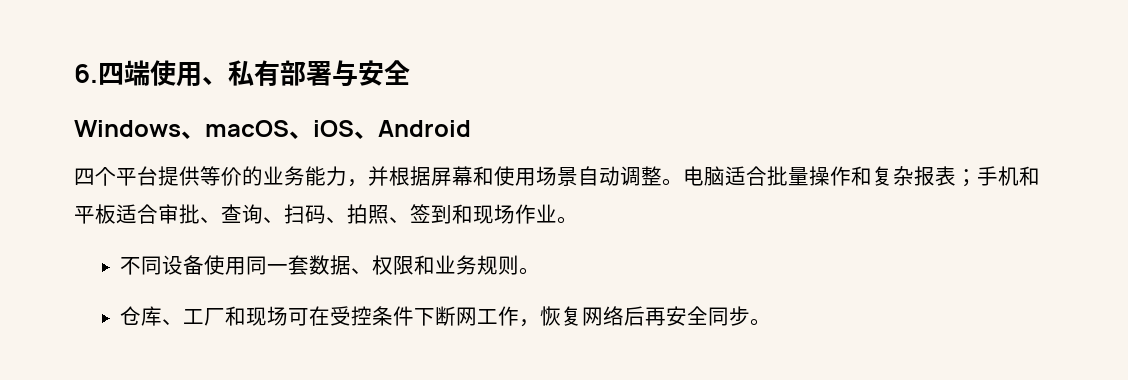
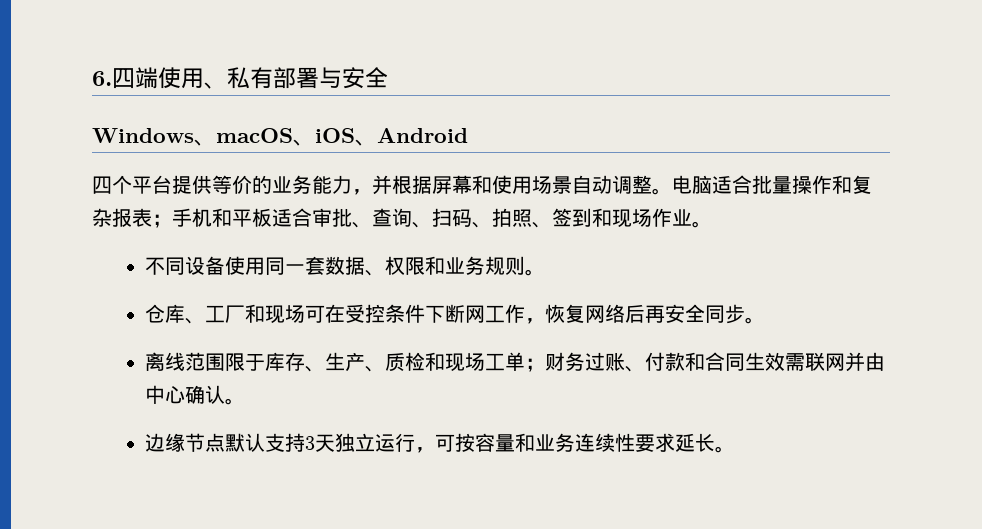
+ 离线范围限于库存、生产、质检和现场工单；财务过账、付款和合同生效需联网并由中心确认。
+ 边缘节点默认支持3天独立运行，可按容量和业务连续性要求延长。

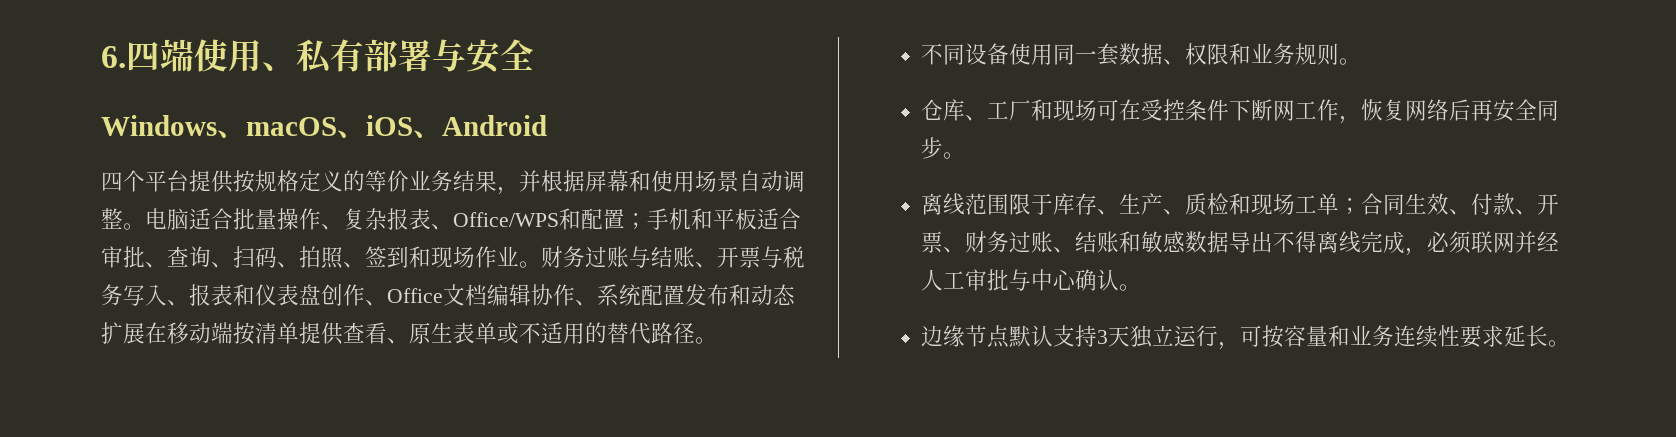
- 四个平台提供等价的业务能力，并根据屏幕和使用场景自动调整。
+ 四个平台提供按规格定义的等价业务结果，并根据屏幕和使用场景自动调整。
- 电脑适合批量操作和复杂报表；手机和平板适合审批、查询、扫码、拍照、签到和现场作业。
+ 电脑适合批量操作、复杂报表、Office/WPS和配置；手机和平板适合审批、查询、扫码、拍照、签到和现场作业。财务过账与结账、开票与税务写入、报表和仪表盘创作、Office文档编辑协作、系统配置发布和动态扩展在移动端按清单提供查看、原生表单或不适用的替代路径。
- 离线范围限于库存、生产、质检和现场工单；财务过账、付款和合同生效需联网并由中心确认。
+ 离线范围限于库存、生产、质检和现场工单；合同生效、付款、开票、财务过账、结账和敏感数据导出不得离线完成，必须联网并经人工审批与中心确认。

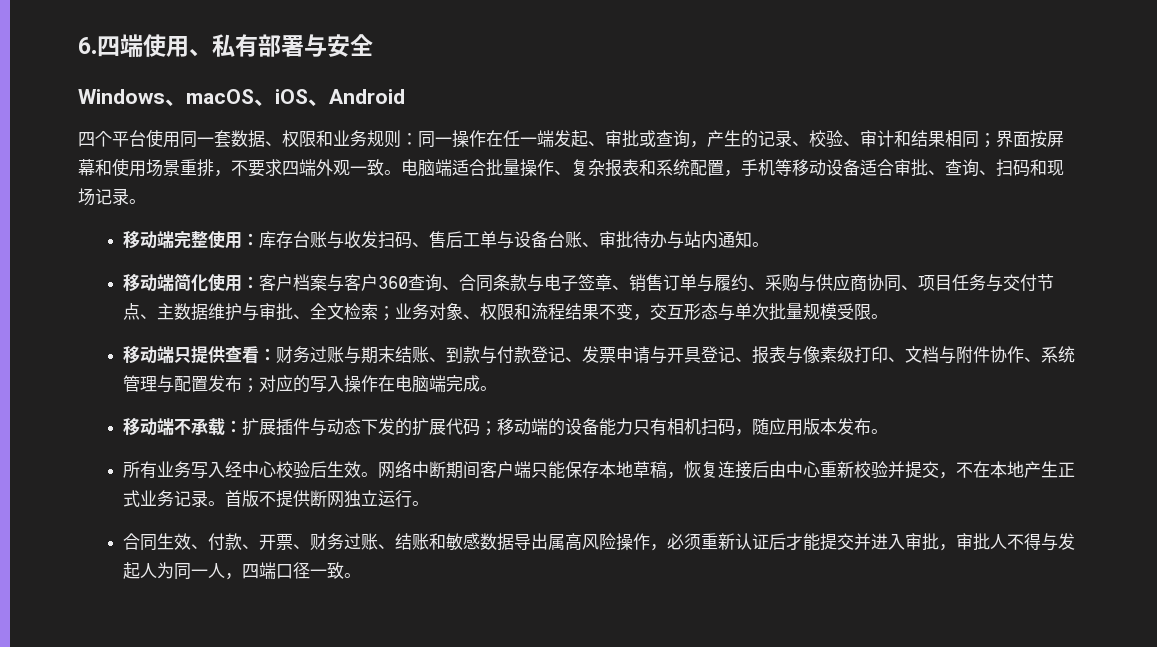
- 四个平台提供按规格定义的等价业务结果，并根据屏幕和使用场景自动调整。电脑适合批量操作、复杂报表、Office/WPS和配置；手机和平板适合审批、查询、扫码、拍照、签到和现场作业。财务过账与结账、开票与税务写入、报表和仪表盘创作、Office文档编辑协作、系统配置发布和动态扩展在移动端按清单提供查看、原生表单或不适用的替代路径。
- 不同设备使用同一套数据、权限和业务规则。
- 仓库、工厂和现场可在受控条件下断网工作，恢复网络后再安全同步。
- 离线范围限于库存、生产、质检和现场工单；合同生效、付款、开票、财务过账、结账和敏感数据导出不得离线完成，必须联网并经人工审批与中心确认。
- 边缘节点默认支持3天独立运行，可按容量和业务连续性要求延长。
+ 四个平台使用同一套数据、权限和业务规则：同一操作在任一端发起、审批或查询，产生的记录、校验、审计和结果相同；界面按屏幕和使用场景重排，不要求四端外观一致。电脑端适合批量操作、复杂报表和系统配置，手机等移动设备适合审批、查询、扫码和现场记录。
+ 移动端完整使用：库存台账与收发扫码、售后工单与设备台账、审批待办与站内通知。
+ 移动端简化使用：客户档案与客户360查询、合同条款与电子签章、销售订单与履约、采购与供应商协同、项目任务与交付节点、主数据维护与审批、全文检索；业务对象、权限和流程结果不变，交互形态与单次批量规模受限。
+ 移动端只提供查看：财务过账与期末结账、到款与付款登记、发票申请与开具登记、报表与像素级打印、文档与附件协作、系统管理与配置发布；对应的写入操作在电脑端完成。
+ 移动端不承载：扩展插件与动态下发的扩展代码；移动端的设备能力只有相机扫码，随应用版本发布。
+ 所有业务写入经中心校验后生效。网络中断期间客户端只能保存本地草稿，恢复连接后由中心重新校验并提交，不在本地产生正式业务记录。首版不提供断网独立运行。
+ 合同生效、付款、开票、财务过账、结账和敏感数据导出属高风险操作，必须重新认证后才能提交并进入审批，审批人不得与发起人为同一人，四端口径一致。

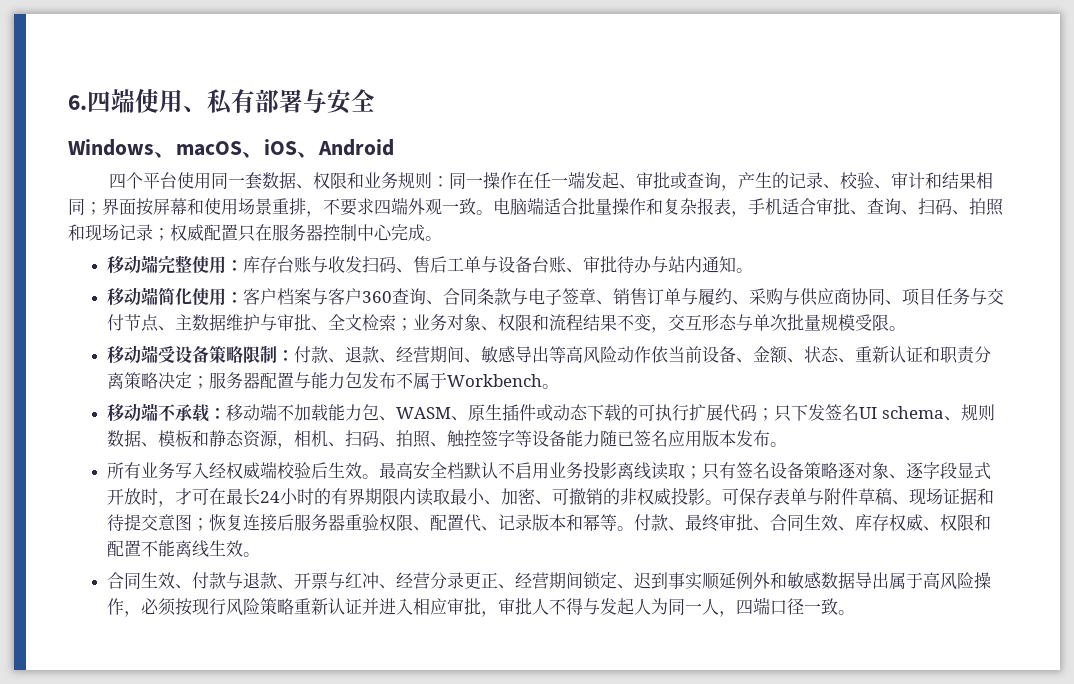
- 电脑端适合批量操作、复杂报表和系统配置，手机等移动设备适合审批、查询、扫码和现场记录。
+ 电脑端适合批量操作和复杂报表，手机适合审批、查询、扫码、拍照和现场记录；权威配置只在服务器控制中心完成。
- 移动端只提供查看：财务过账与期末结账、到款与付款登记、发票申请与开具登记、报表与像素级打印、文档与附件协作、系统管理与配置发布；对应的写入操作在电脑端完成。
- 移动端不承载：扩展插件与动态下发的扩展代码；移动端的设备能力只有相机扫码，随应用版本发布。
+ 移动端受设备策略限制：付款、退款、经营期间、敏感导出等高风险动作依当前设备、金额、状态、重新认证和职责分离策略决定；服务器配置与能力包发布不属于Workbench。
+ 移动端不承载：移动端不加载能力包、WASM、原生插件或动态下载的可执行扩展代码；只下发签名UI schema、规则数据、模板和静态资源，相机、扫码、拍照、触控签字等设备能力随已签名应用版本发布。
- 所有业务写入经中心校验后生效。
+ 所有业务写入经权威端校验后生效。
- 网络中断期间客户端只能保存本地草稿，恢复连接后由中心重新校验并提交，不在本地产生正式业务记录。首版不提供断网独立运行。
- 合同生效、付款、开票、财务过账、结账和敏感数据导出属高风险操作，必须重新认证后才能提交并进入审批，审批人不得与发起人为同一人，四端口径一致。
+ 最高安全档默认不启用业务投影离线读取；只有签名设备策略逐对象、逐字段显式开放时，才可在最长24小时的有界期限内读取最小、加密、可撤销的非权威投影。可保存表单与附件草稿、现场证据和待提交意图；恢复连接后服务器重验权限、配置代、记录版本和幂等。付款、最终审批、合同生效、库存权威、权限和配置不能离线生效。
+ 合同生效、付款与退款、开票与红冲、经营分录更正、经营期间锁定、迟到事实顺延例外和敏感数据导出属于高风险操作，必须按现行风险策略重新认证并进入相应审批，审批人不得与发起人为同一人，四端口径一致。

